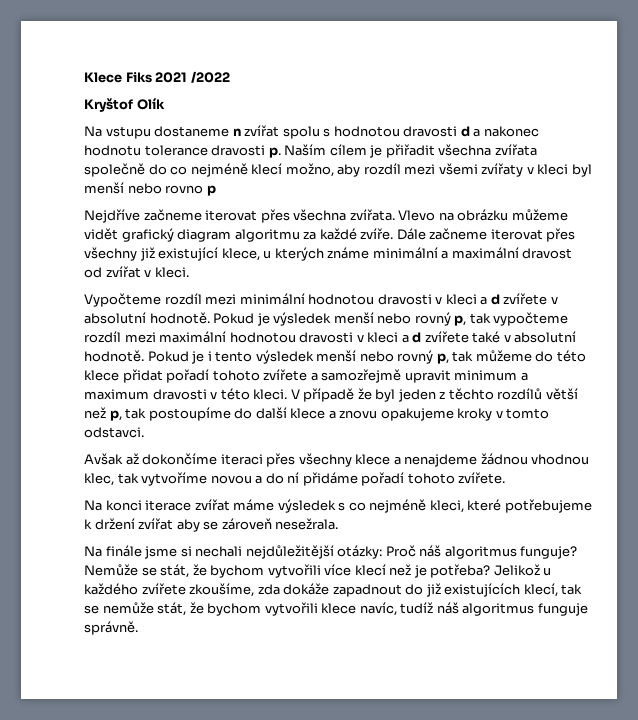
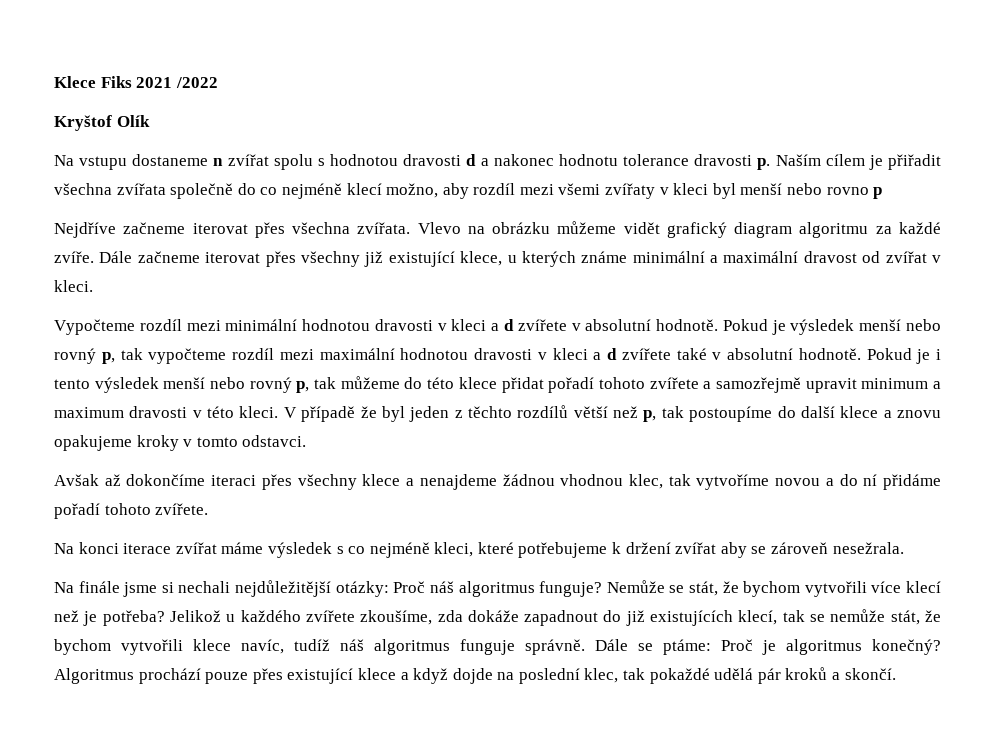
+ Dále se ptáme: Proč je algoritmus konečný? Algoritmus prochází pouze přes existující klece a když dojde na poslední klec, tak pokaždé udělá pár kroků a skončí.

